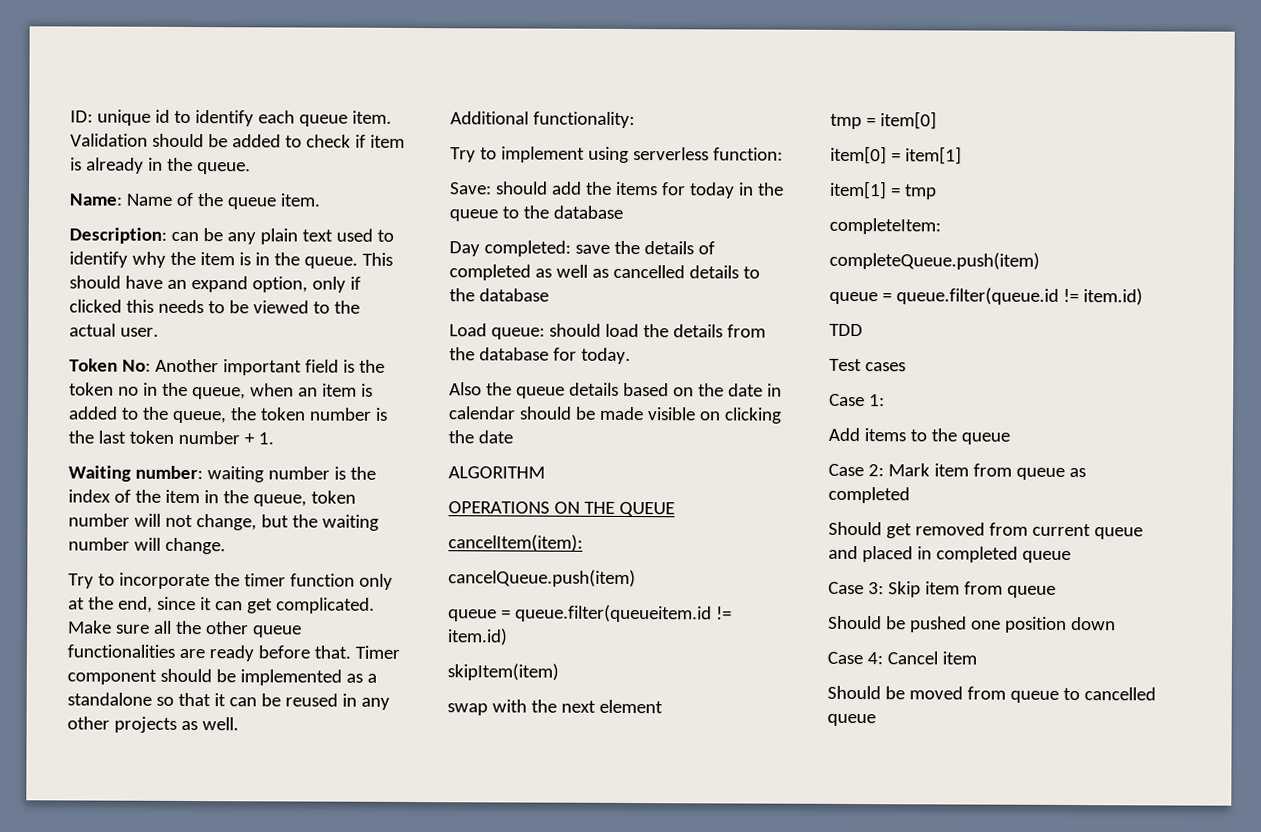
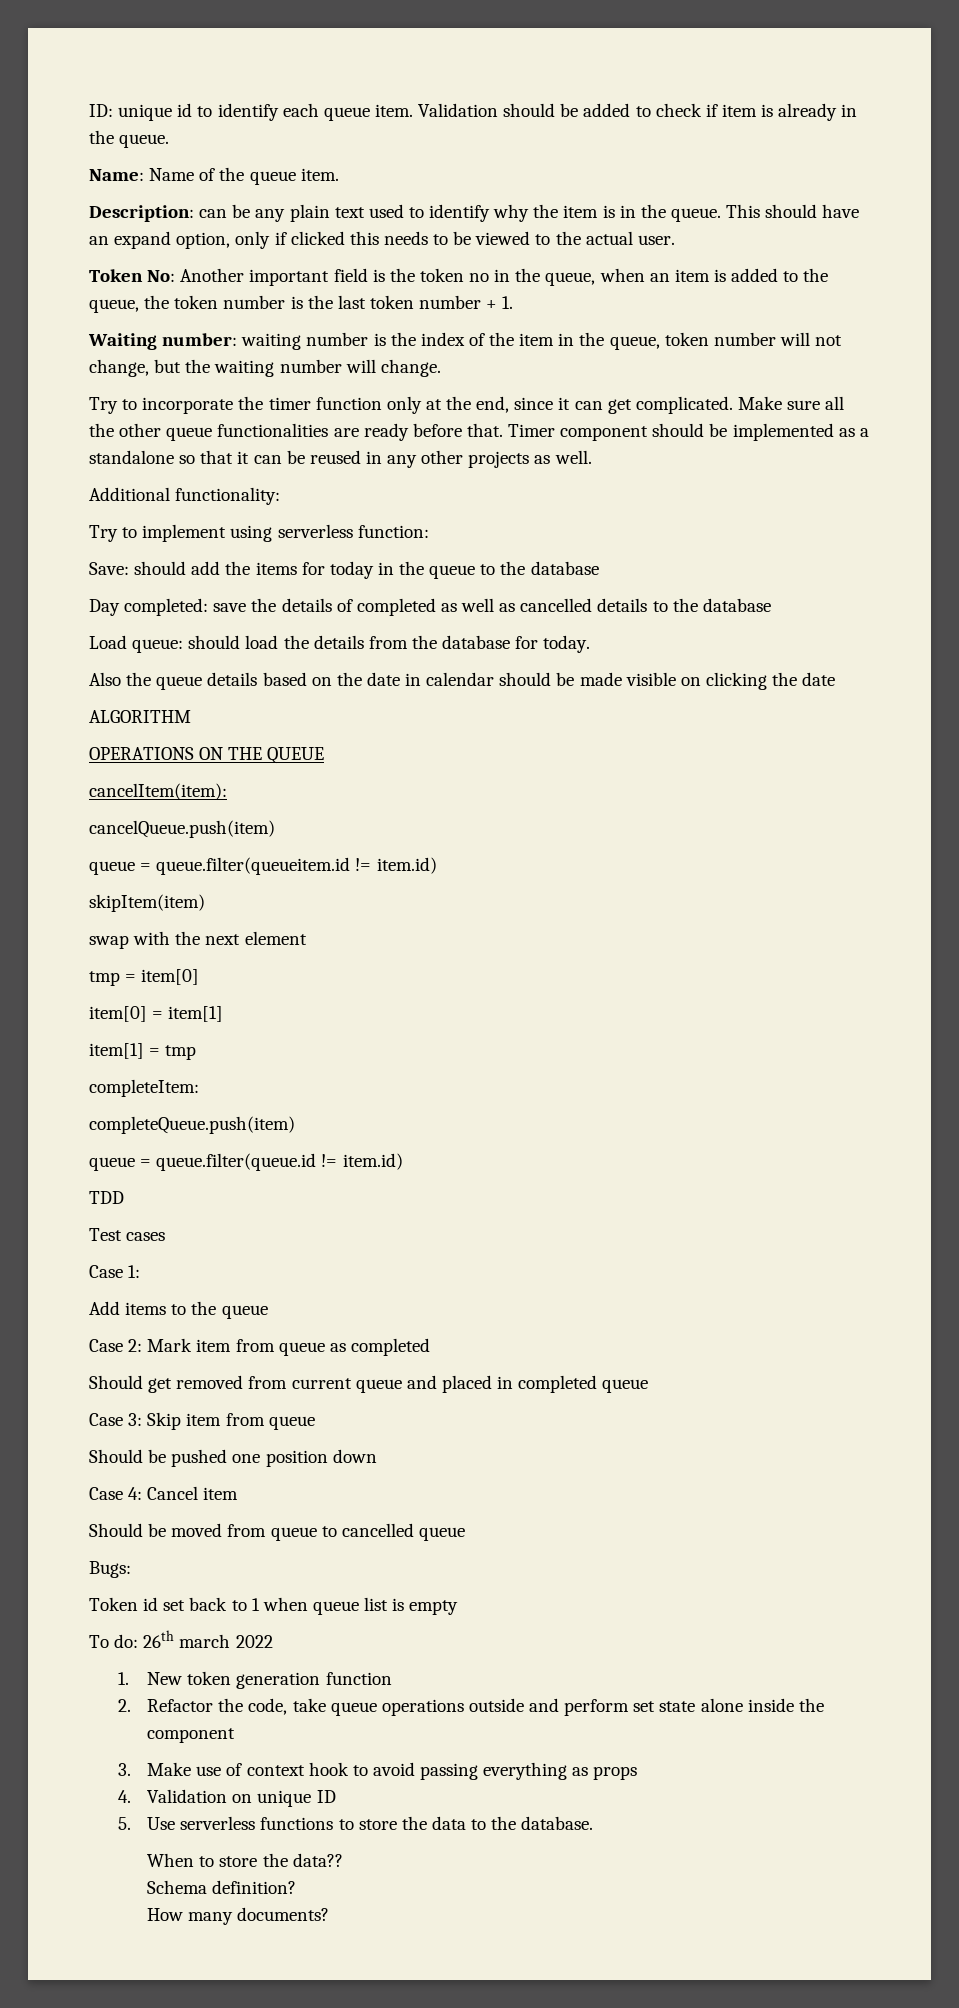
+ Bugs:
+ Token id set back to 1 when queue list is empty
+ To do: 26th march 2022
+ 1. New token generation function
+ 2. Refactor the code, take queue operations outside and perform set state alone inside the component
+ 3. Make use of context hook to avoid passing everything as props
+ 4. Validation on unique ID
+ 5. Use serverless functions to store the data to the database.
+ When to store the data??
+ Schema definition?
+ How many documents?

